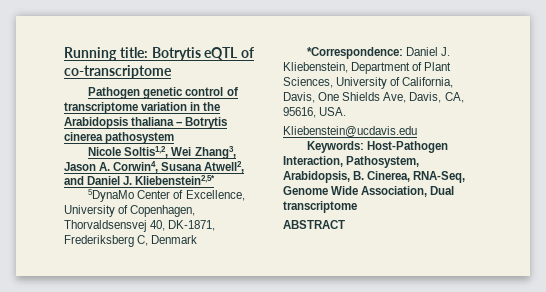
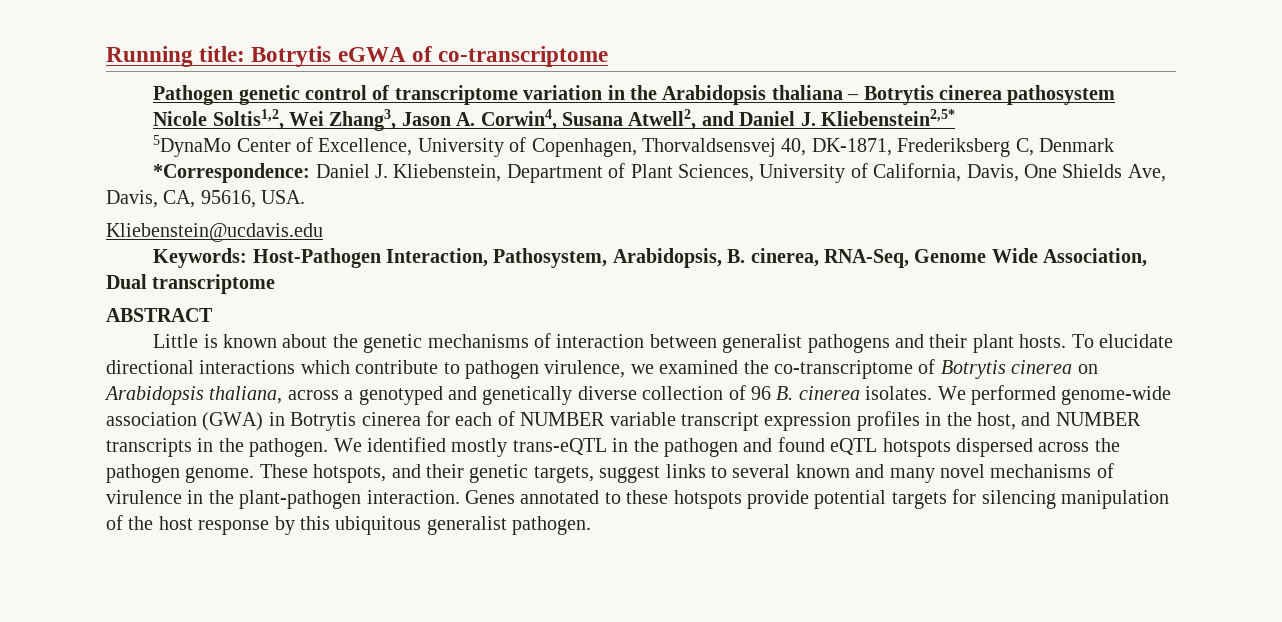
- Running title: Botrytis eQTL of co-transcriptome
+ Running title: Botrytis eGWA of co-transcriptome
- Keywords: Host-Pathogen Interaction, Pathosystem, Arabidopsis, B. Cinerea, RNA-Seq, Genome Wide Association, Dual transcriptome
+ Keywords: Host-Pathogen Interaction, Pathosystem, Arabidopsis, B. cinerea, RNA-Seq, Genome Wide Association, Dual transcriptome
+ Little is known about the genetic mechanisms of interaction between generalist pathogens and their plant hosts. To elucidate directional interactions which contribute to pathogen virulence, we examined the co-transcriptome of Botrytis cinerea on Arabidopsis thaliana, across a genotyped and genetically diverse collection of 96 B. cinerea isolates. We performed genome-wide association (GWA) in Botrytis cinerea for each of NUMBER variable transcript expression profiles in the host, and NUMBER transcripts in the pathogen. We identified mostly trans-eQTL in the pathogen and found eQTL hotspots dispersed across the pathogen genome. These hotspots, and their genetic targets, suggest links to several known and many novel mechanisms of virulence in the plant-pathogen interaction. Genes annotated to these hotspots provide potential targets for silencing manipulation of the host response by this ubiquitous generalist pathogen.

